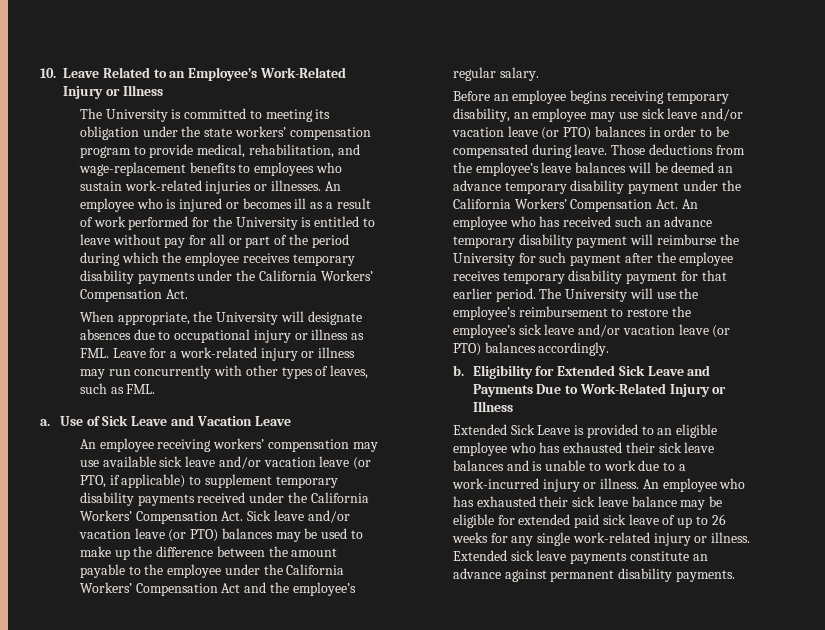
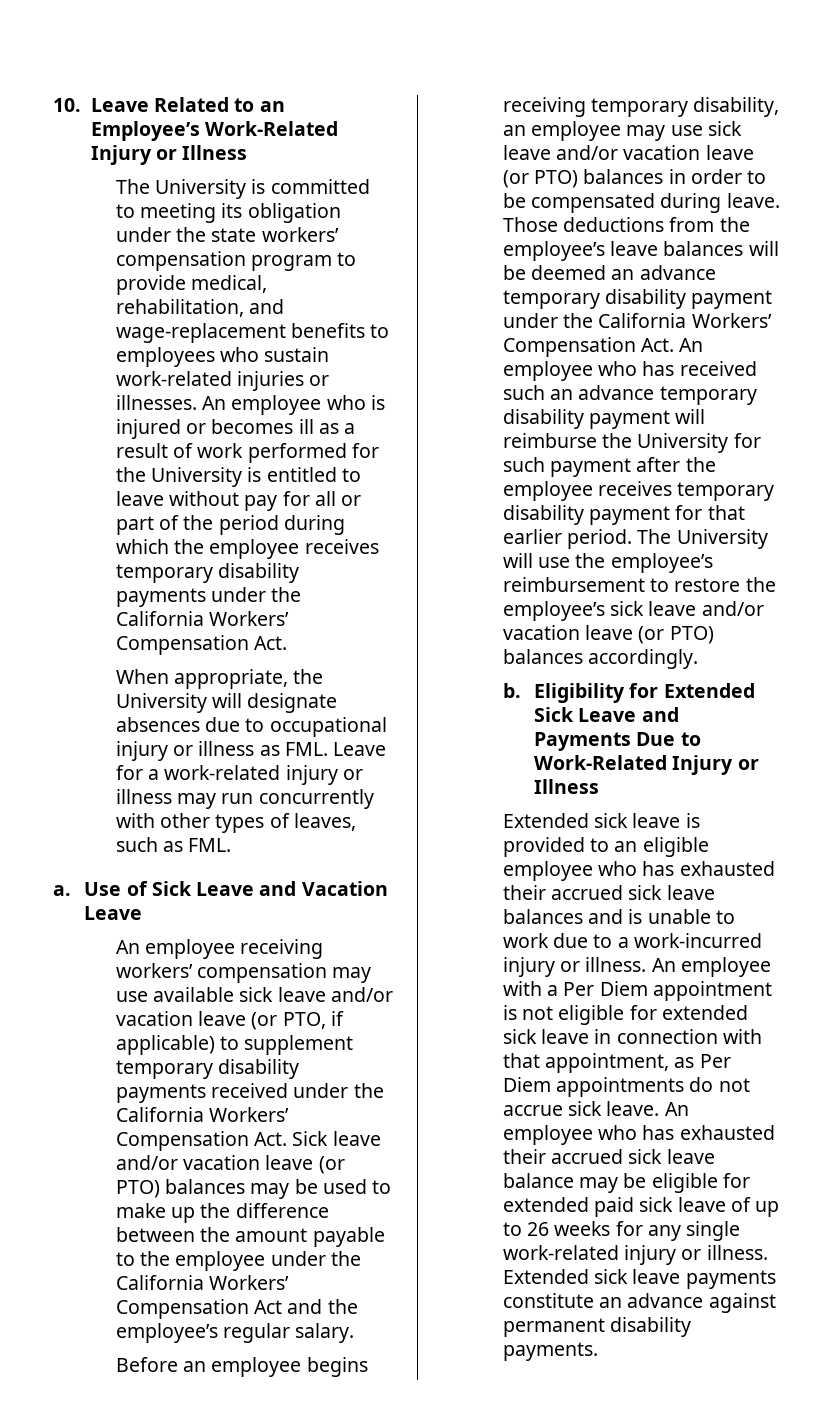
- Extended Sick Leave is provided to an eligible employee who has exhausted their sick leave balances and is unable to work due to a work-incurred injury or illness.
+ Extended sick leave is provided to an eligible employee who has exhausted their accrued sick leave balances and is unable to work due to a work-incurred injury or illness.
- An employee who has exhausted their sick leave balance may be eligible for extended paid sick leave of up to 26 weeks for any single work-related injury or illness.
+ An employee with a Per Diem appointment is not eligible for extended sick leave in connection with that appointment, as Per Diem appointments do not accrue sick leave. An employee who has exhausted their accrued sick leave balance may be eligible for extended paid sick leave of up to 26 weeks for any single work-related injury or illness.

